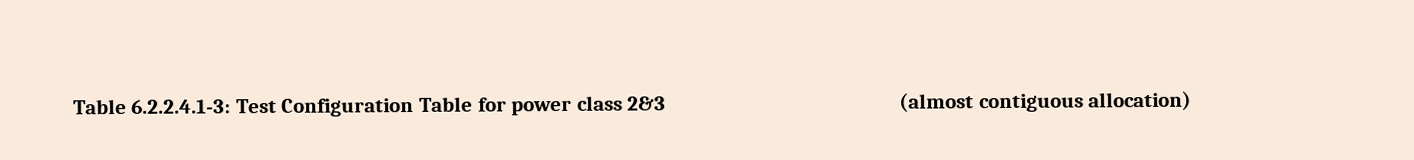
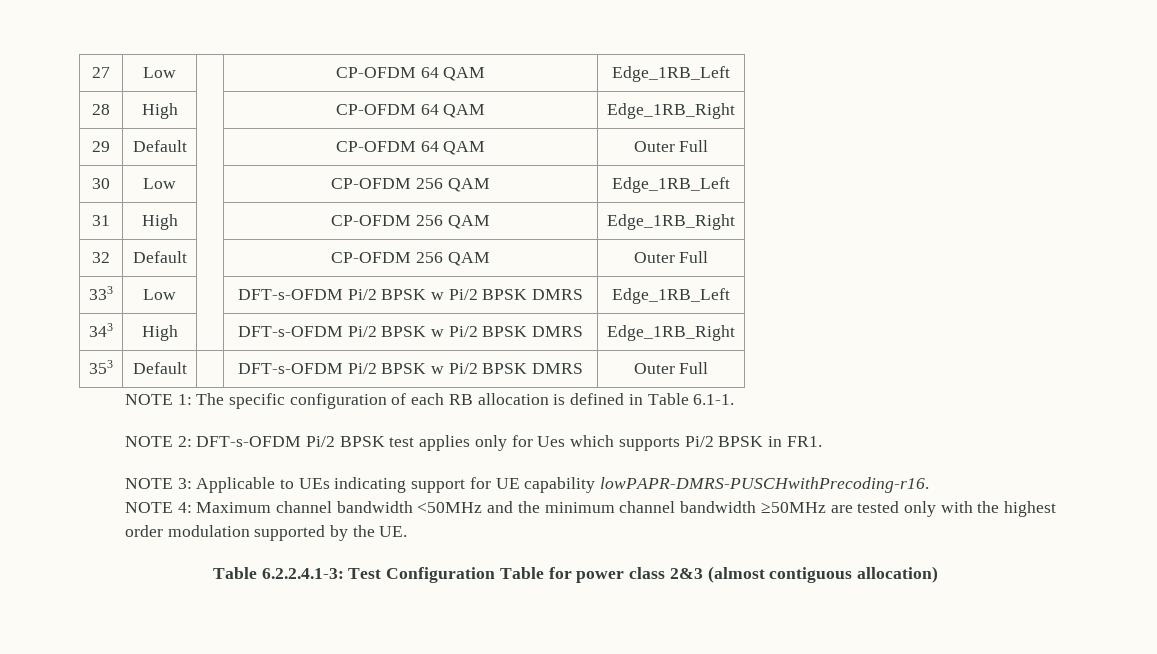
+ 27 | Low | | CP-OFDM 64 QAM | Edge_1RB_Left
+ 28 | High | | CP-OFDM 64 QAM | Edge_1RB_Right
+ 29 | Default | | CP-OFDM 64 QAM | Outer Full
+ 30 | Low | | CP-OFDM 256 QAM | Edge_1RB_Left
+ 31 | High | | CP-OFDM 256 QAM | Edge_1RB_Right
+ 32 | Default | | CP-OFDM 256 QAM | Outer Full
+ 333 | Low | | DFT-s-OFDM Pi/2 BPSK w Pi/2 BPSK DMRS | Edge_1RB_Left
+ 343 | High | | DFT-s-OFDM Pi/2 BPSK w Pi/2 BPSK DMRS | Edge_1RB_Right
+ 353 | Default | | DFT-s-OFDM Pi/2 BPSK w Pi/2 BPSK DMRS | Outer Full
+ NOTE 1: The specific configuration of each RB allocation is defined in Table 6.1-1.
+ NOTE 2: DFT-s-OFDM Pi/2 BPSK test applies only for Ues which supports Pi/2 BPSK in FR1.
+ NOTE 3: Applicable to UEs indicating support for UE capability lowPAPR-DMRS-PUSCHwithPrecoding-r16.
+ NOTE 4: Maximum channel bandwidth <50MHz and the minimum channel bandwidth ≥50MHz are tested only with the highest order modulation supported by the UE.

